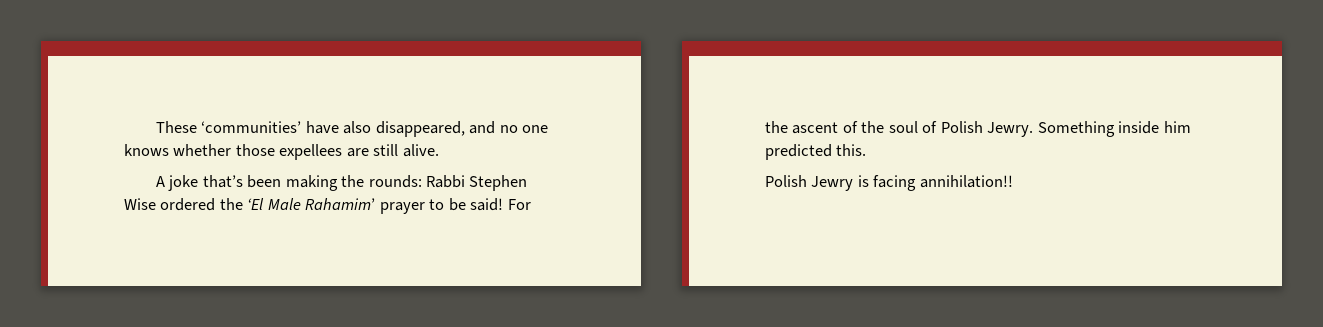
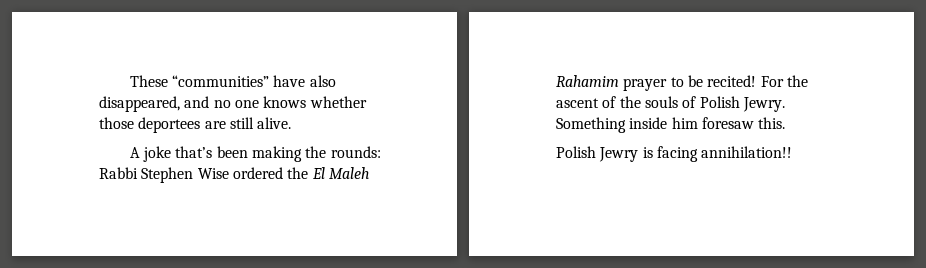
- These ‘communities’ have also disappeared, and no one knows whether those expellees are still alive.
+ These “communities” have also disappeared, and no one knows whether those deportees are still alive.
- A joke that’s been making the rounds: Rabbi Stephen Wise ordered the ‘El Male Rahamim’ prayer to be said!
+ A joke that’s been making the rounds: Rabbi Stephen Wise ordered the El Maleh Rahamim prayer to be recited!
- For the ascent of the soul of Polish Jewry.
+ For the ascent of the souls of Polish Jewry.
- Something inside him predicted this.
+ Something inside him foresaw this.

